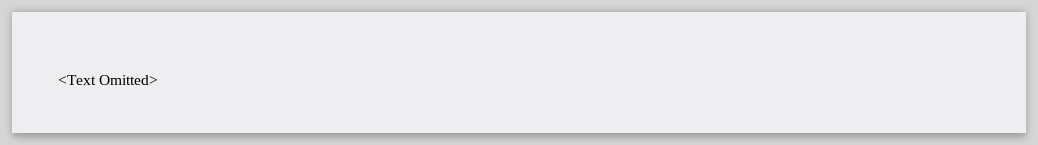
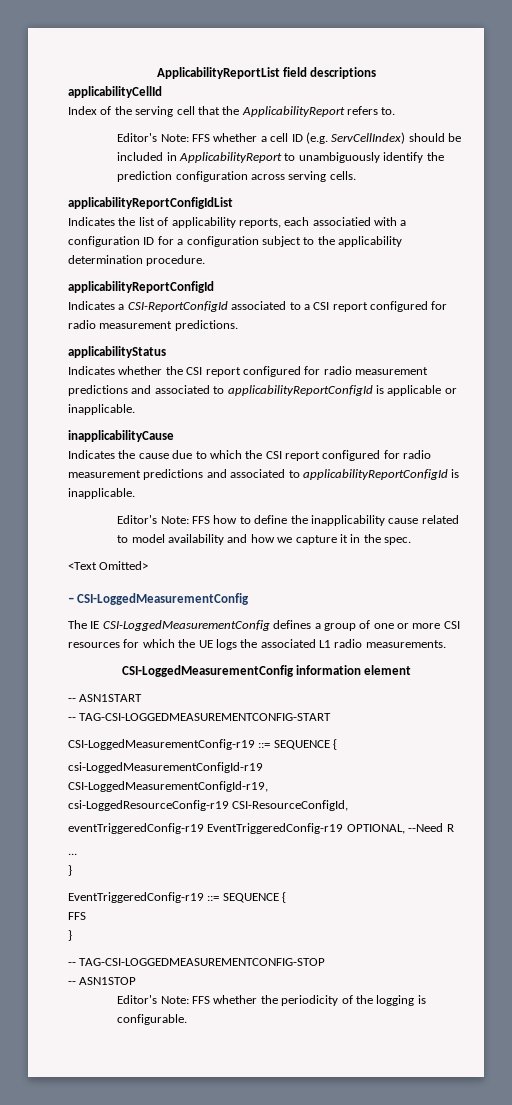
+ ApplicabilityReportList field descriptions
+ applicabilityCellId
+ Index of the serving cell that the ApplicabilityReport refers to.
+ Editor's Note: FFS whether a cell ID (e.g. ServCellIndex) should be included in ApplicabilityReport to unambiguously identify the prediction configuration across serving cells.
+ applicabilityReportConfigIdList
+ Indicates the list of applicability reports, each associatied with a configuration ID for a configuration subject to the applicability determination procedure.
+ applicabilityReportConfigId
+ Indicates a CSI-ReportConfigId associated to a CSI report configured for radio measurement predictions.
+ applicabilityStatus
+ Indicates whether the CSI report configured for radio measurement predictions and associated to applicabilityReportConfigId is applicable or inapplicable.
+ inapplicabilityCause
+ Indicates the cause due to which the CSI report configured for radio measurement predictions and associated to applicabilityReportConfigId is inapplicable.
+ Editor's Note: FFS how to define the inapplicability cause related to model availability and how we capture it in the spec.
  <Text Omitted>
+ – CSI-LoggedMeasurementConfig
+ The IE CSI-LoggedMeasurementConfig defines a group of one or more CSI resources for which the UE logs the associated L1 radio measurements.
+ CSI-LoggedMeasurementConfig information element
+ -- ASN1START
+ -- TAG-CSI-LOGGEDMEASUREMENTCONFIG-START
+ CSI-LoggedMeasurementConfig-r19 ::= SEQUENCE {
+ csi-LoggedMeasurementConfigId-r19 CSI-LoggedMeasurementConfigId-r19,
+ csi-LoggedResourceConfig-r19 CSI-ResourceConfigId,
+ eventTriggeredConfig-r19 EventTriggeredConfig-r19 OPTIONAL, --Need R
+ ...
+ }
+ EventTriggeredConfig-r19 ::= SEQUENCE {
+ FFS
+ }
+ -- TAG-CSI-LOGGEDMEASUREMENTCONFIG-STOP
+ -- ASN1STOP
+ Editor's Note: FFS whether the periodicity of the logging is configurable.

